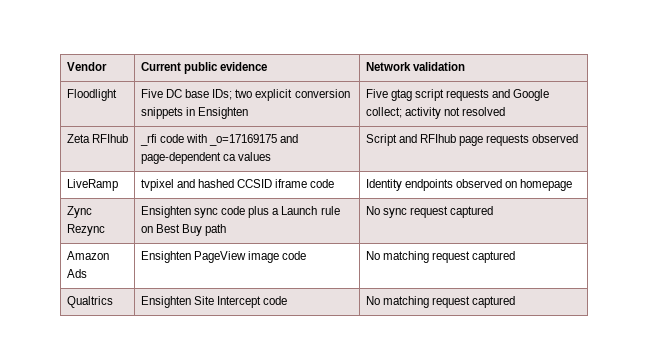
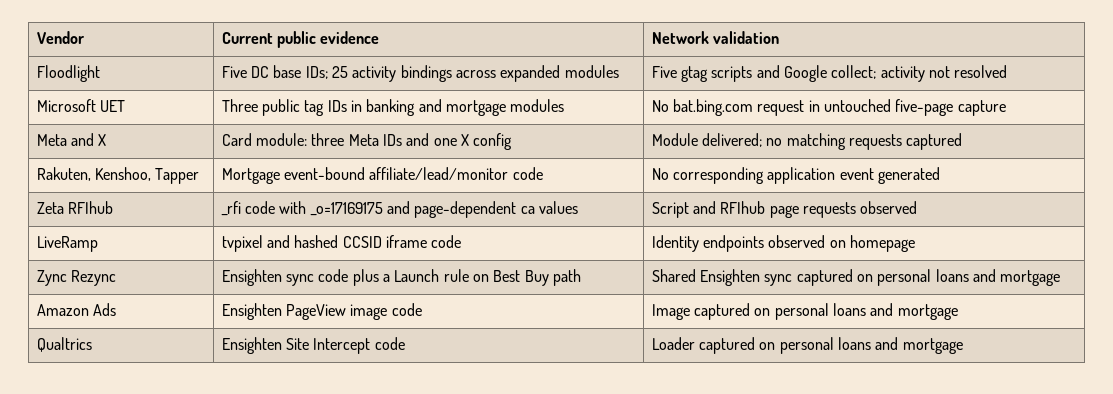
- Floodlight | Five DC base IDs; two explicit conversion snippets in Ensighten | Five gtag script requests and Google collect; activity not resolved
+ Floodlight | Five DC base IDs; 25 activity bindings across expanded modules | Five gtag scripts and Google collect; activity not resolved
+ Microsoft UET | Three public tag IDs in banking and mortgage modules | No bat.bing.com request in untouched five-page capture
+ Meta and X | Card module: three Meta IDs and one X config | Module delivered; no matching requests captured
+ Rakuten, Kenshoo, Tapper | Mortgage event-bound affiliate/lead/monitor code | No corresponding application event generated
- Zync Rezync | Ensighten sync code plus a Launch rule on Best Buy path | No sync request captured
+ Zync Rezync | Ensighten sync code plus a Launch rule on Best Buy path | Shared Ensighten sync captured on personal loans and mortgage
- Amazon Ads | Ensighten PageView image code | No matching request captured
+ Amazon Ads | Ensighten PageView image code | Image captured on personal loans and mortgage
- Qualtrics | Ensighten Site Intercept code | No matching request captured
+ Qualtrics | Ensighten Site Intercept code | Loader captured on personal loans and mortgage

